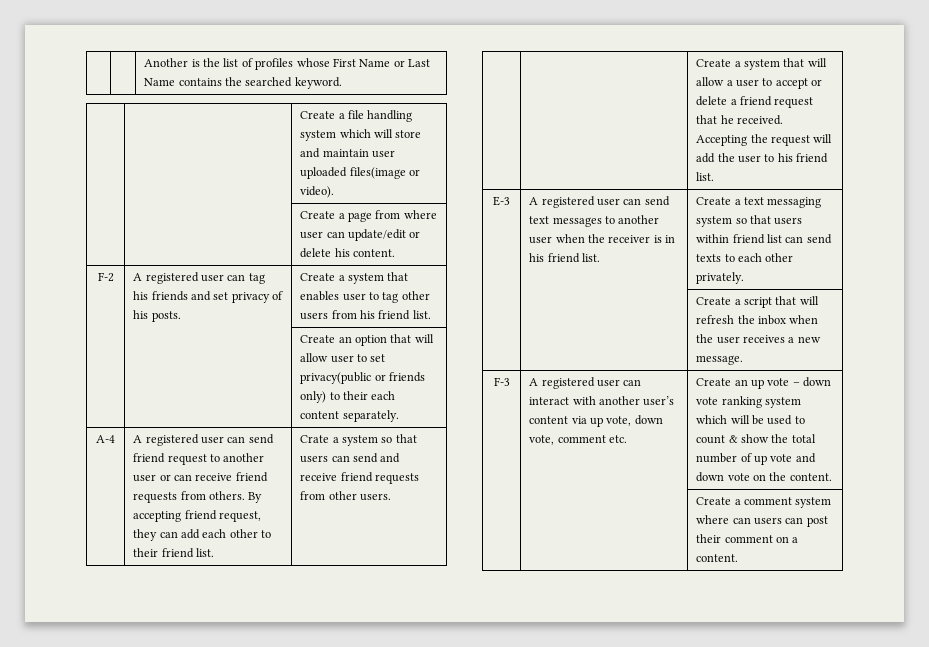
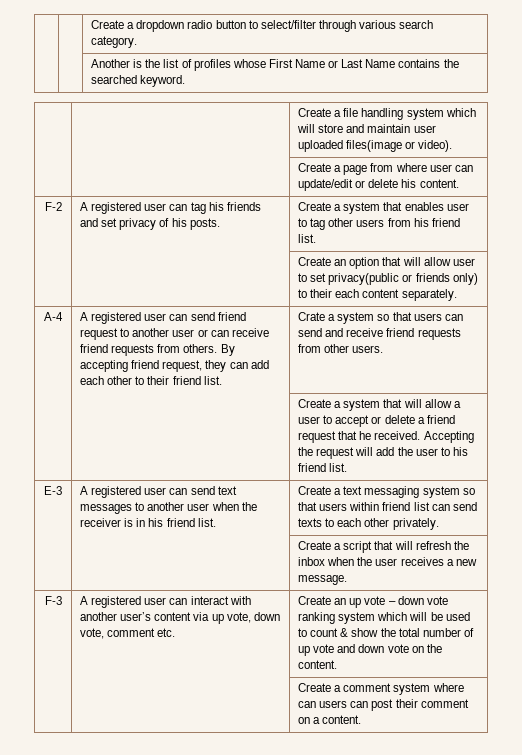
+ | | Create a dropdown radio button to select/filter through various search category.

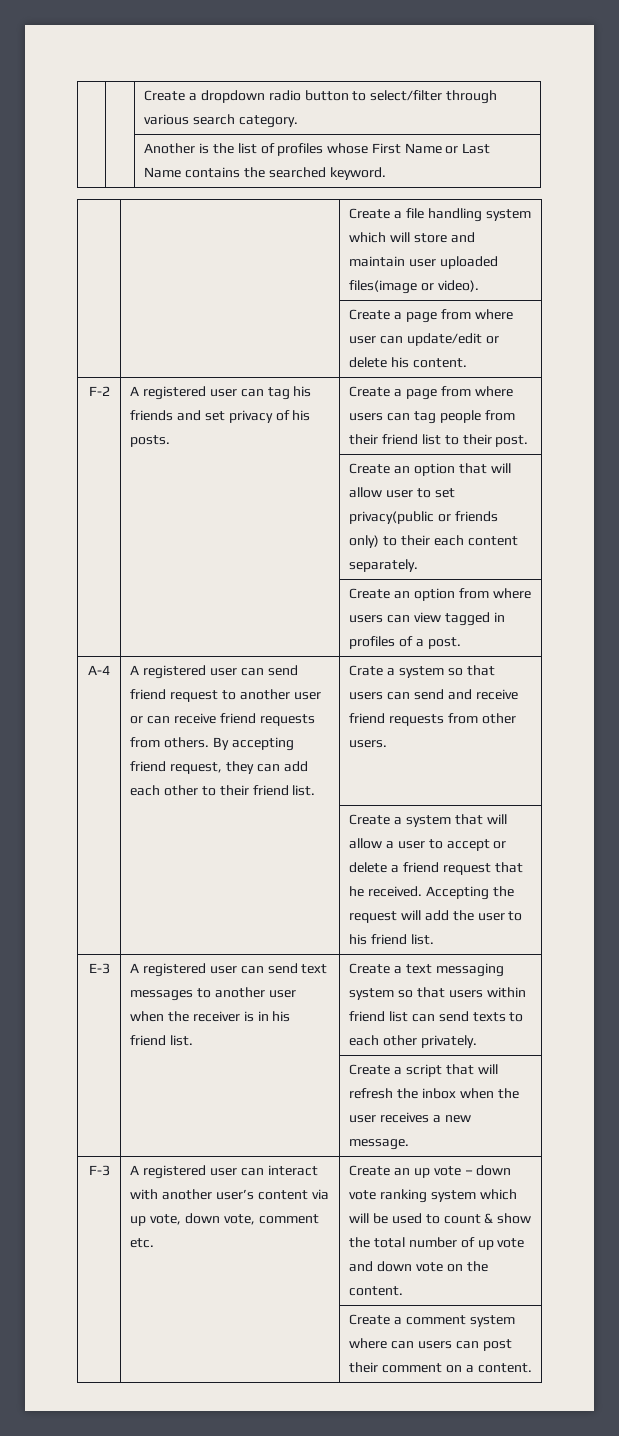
- F-2 | A registered user can tag his friends and set privacy of his posts. | Create a system that enables user to tag other users from his friend list.
+ F-2 | A registered user can tag his friends and set privacy of his posts. | Create a page from where users can tag people from their friend list to their post.
+ | | Create an option from where users can view tagged in profiles of a post.

